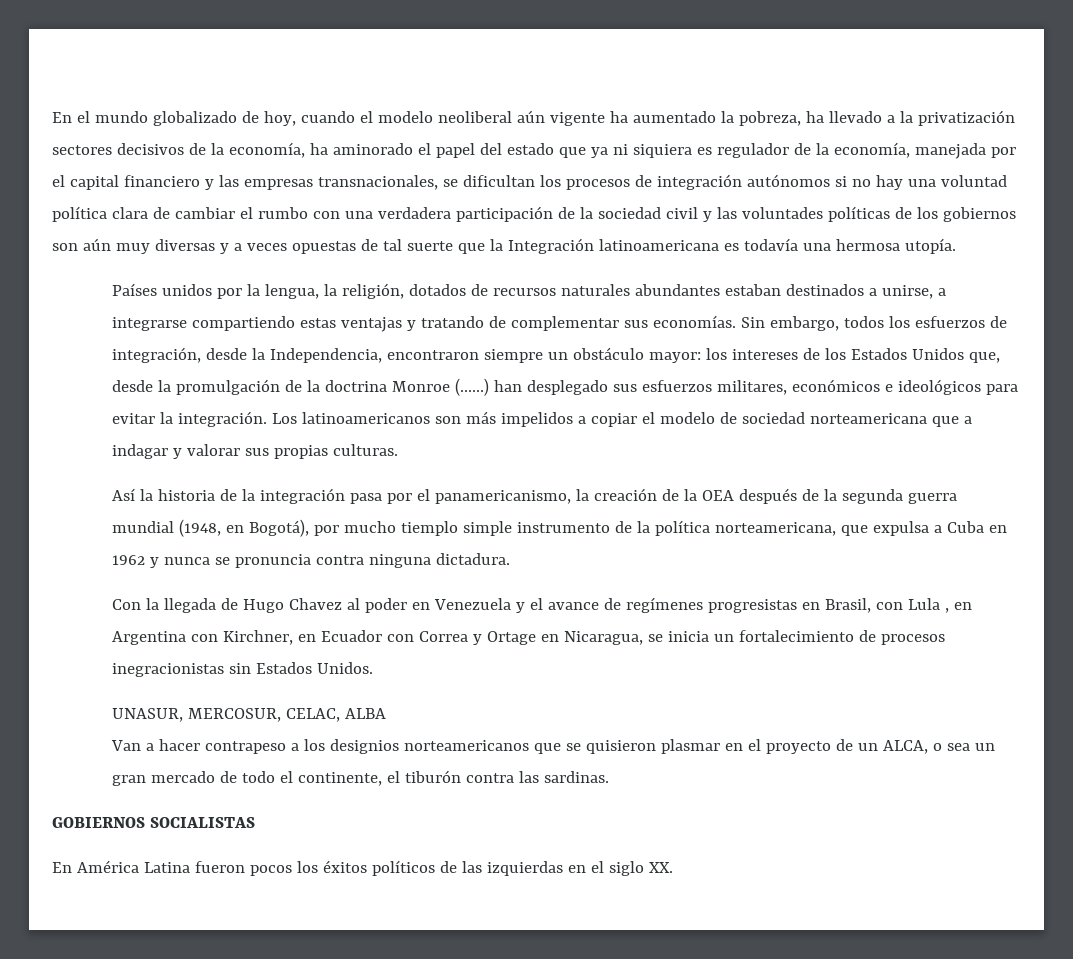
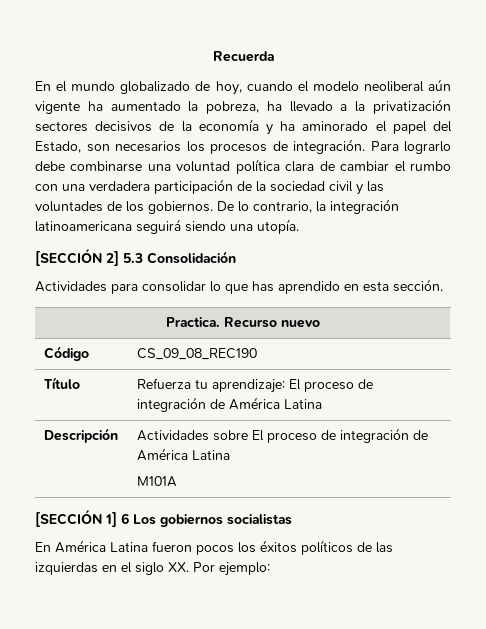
+ Recuerda
- En el mundo globalizado de hoy, cuando el modelo neoliberal aún vigente ha aumentado la pobreza, ha llevado a la privatización sectores decisivos de la economía, ha aminorado el papel del estado que ya ni siquiera es regulador de la economía, manejada por el capital financiero y las empresas transnacionales, se dificultan los procesos de integración autónomos si no hay una voluntad política clara de cambiar el rumbo con una verdadera participación de la sociedad civil y las voluntades políticas de los gobiernos son aún muy diversas y a veces opuestas de tal suerte que la Integración latinoamericana es todavía una hermosa utopía.
- Países unidos por la lengua, la religión, dotados de recursos naturales abundantes estaban destinados a unirse, a integrarse compartiendo estas ventajas y tratando de complementar sus economías. Sin embargo, todos los esfuerzos de integración, desde la Independencia, encontraron siempre un obstáculo mayor: los intereses de los Estados Unidos que, desde la promulgación de la doctrina Monroe (……) han desplegado sus esfuerzos militares, económicos e ideológicos para evitar la integración. Los latinoamericanos son más impelidos a copiar el modelo de sociedad norteamericana que a indagar y valorar sus propias culturas.
- Así la historia de la integración pasa por el panamericanismo, la creación de la OEA después de la segunda guerra mundial (1948, en Bogotá), por mucho tiemplo simple instrumento de la política norteamericana, que expulsa a Cuba en 1962 y nunca se pronuncia contra ninguna dictadura.
- Con la llegada de Hugo Chavez al poder en Venezuela y el avance de regímenes progresistas en Brasil, con Lula , en Argentina con Kirchner, en Ecuador con Correa y Ortage en Nicaragua, se inicia un fortalecimiento de procesos inegracionistas sin Estados Unidos.
- UNASUR, MERCOSUR, CELAC, ALBA
- Van a hacer contrapeso a los designios norteamericanos que se quisieron plasmar en el proyecto de un ALCA, o sea un gran mercado de todo el continente, el tiburón contra las sardinas.
- GOBIERNOS SOCIALISTAS
+ En el mundo globalizado de hoy, cuando el modelo neoliberal aún vigente ha aumentado la pobreza, ha llevado a la privatización sectores decisivos de la economía y ha aminorado el papel del Estado, son necesarios los procesos de integración. Para lograrlo debe combinarse una voluntad política clara de cambiar el rumbo con una verdadera participación de la sociedad civil y las voluntades de los gobiernos. De lo contrario, la integración latinoamericana seguirá siendo una utopía.
+ [SECCIÓN 2] 5.3 Consolidación
+ Actividades para consolidar lo que has aprendido en esta sección.
+ Practica. Recurso nuevo
+ Código | CS_09_08_REC190
+ Título | Refuerza tu aprendizaje: El proceso de integración de América Latina
+ Descripción | Actividades sobre El proceso de integración de América Latina
+ M101A
+ [SECCIÓN 1] 6 Los gobiernos socialistas
- En América Latina fueron pocos los éxitos políticos de las izquierdas en el siglo XX.
+ En América Latina fueron pocos los éxitos políticos de las izquierdas en el siglo XX. Por ejemplo:

